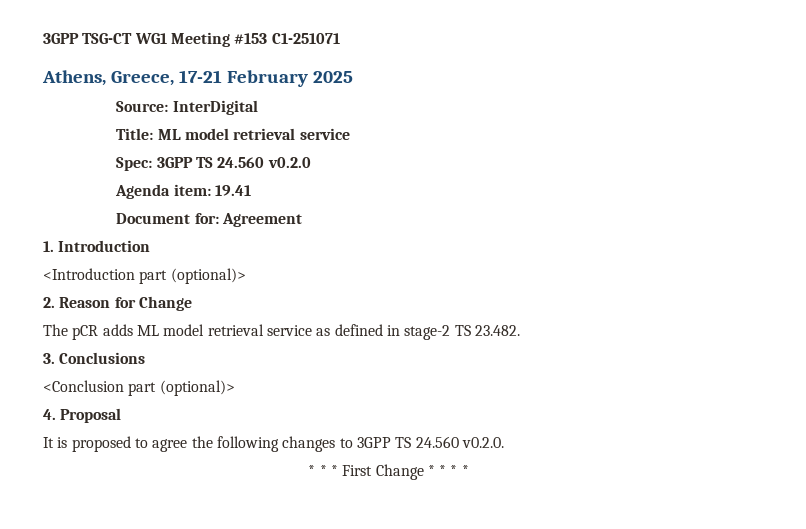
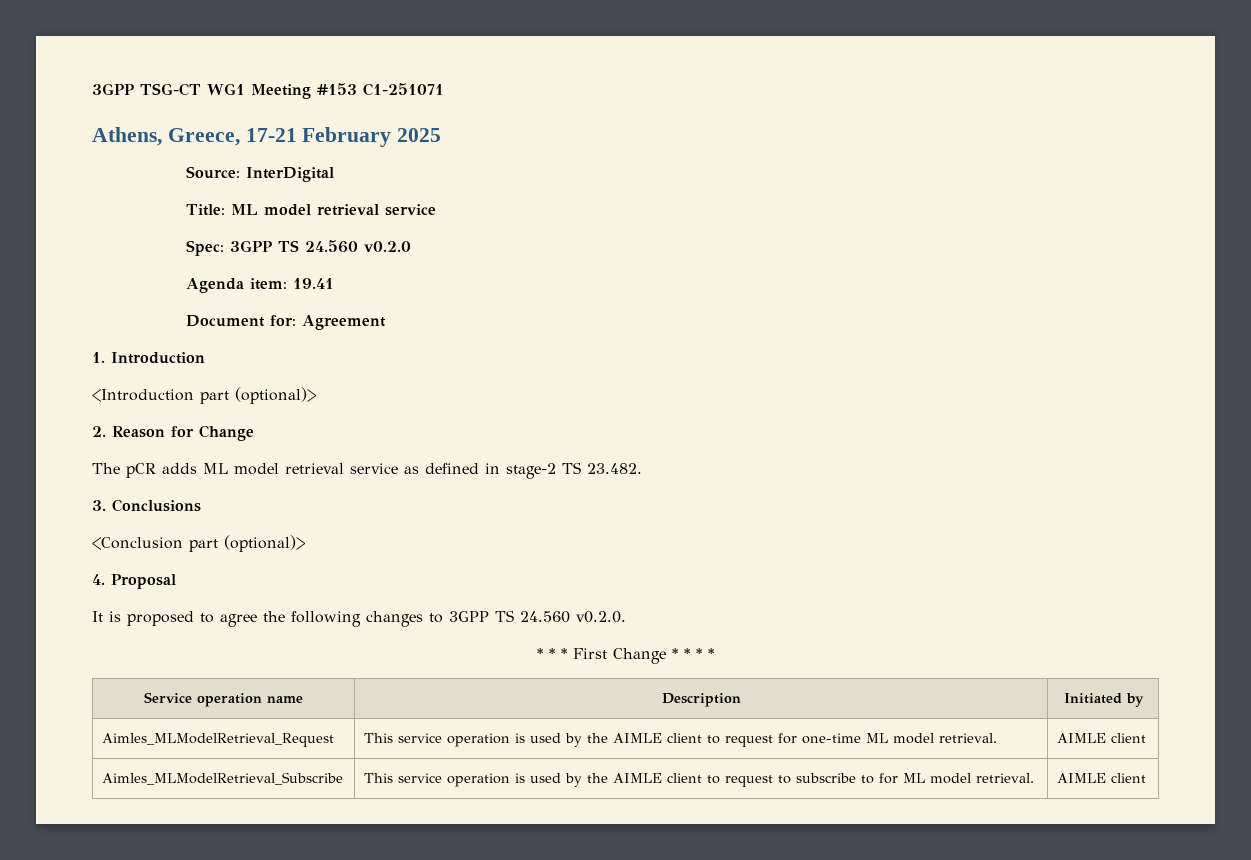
+ Service operation name | Description | Initiated by
+ Aimles_MLModelRetrieval_Request | This service operation is used by the AIMLE client to request for one-time ML model retrieval. | AIMLE client
+ Aimles_MLModelRetrieval_Subscribe | This service operation is used by the AIMLE client to request to subscribe to for ML model retrieval. | AIMLE client

